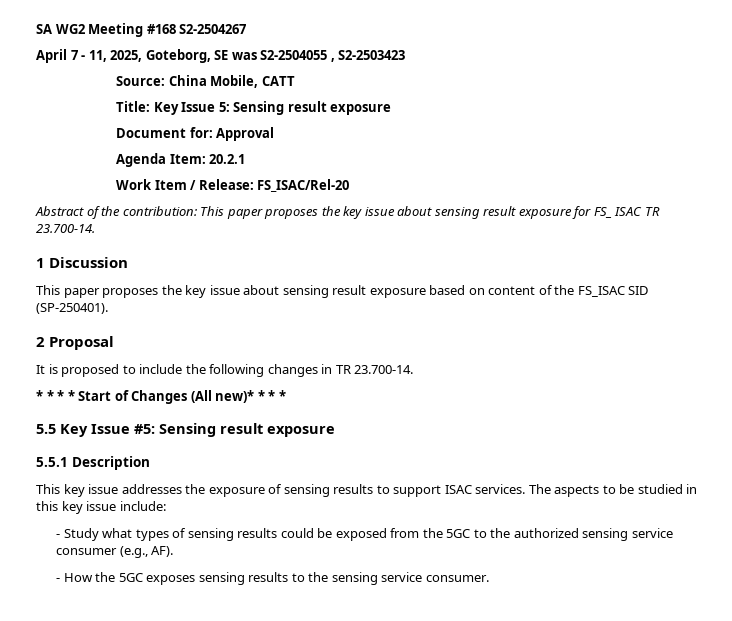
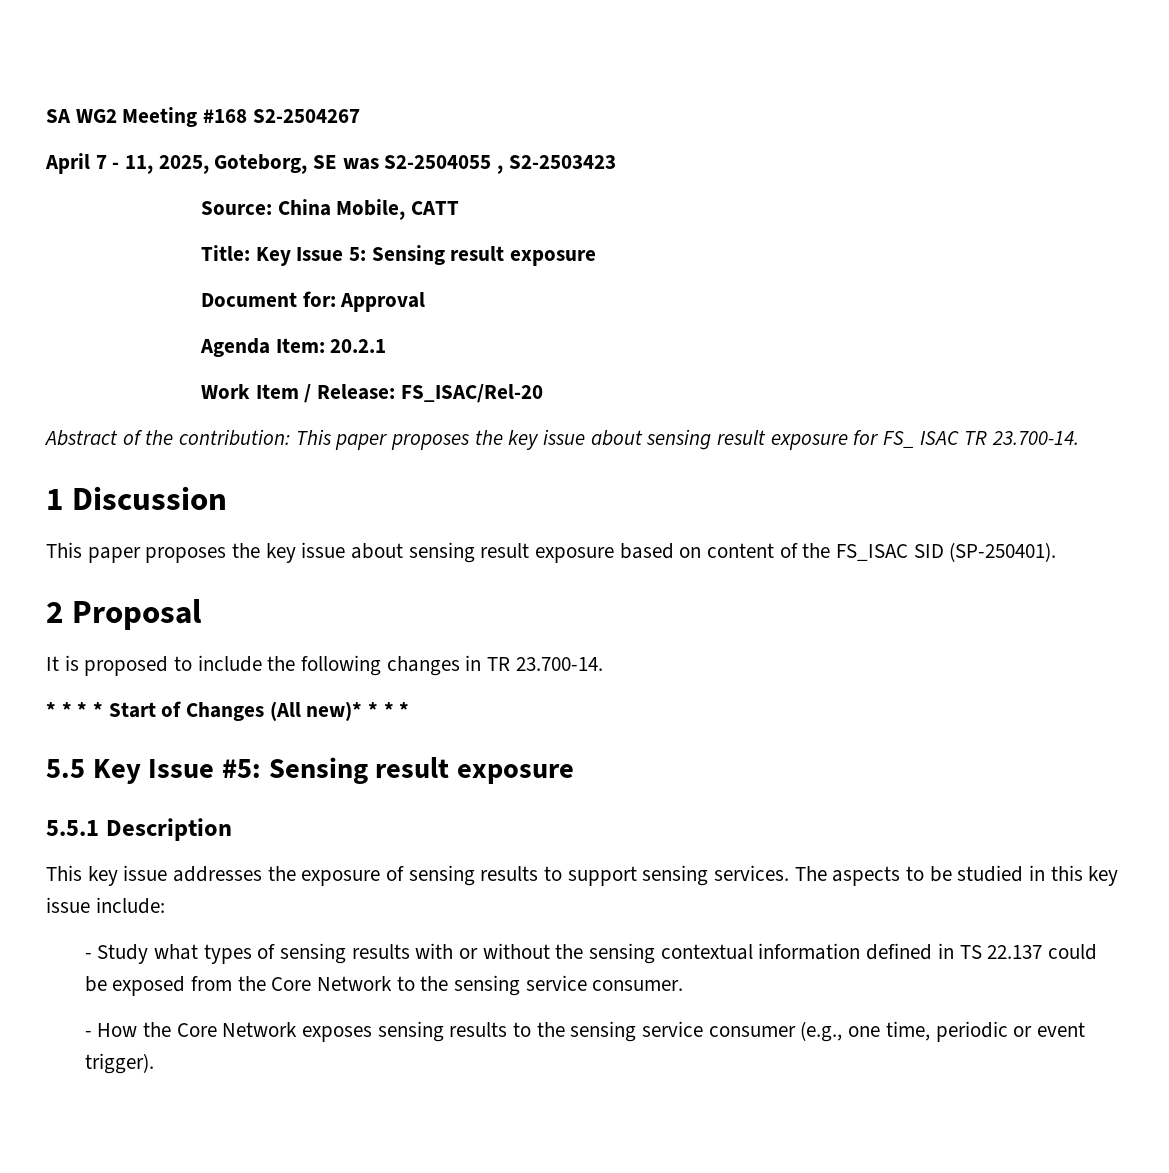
- This key issue addresses the exposure of sensing results to support ISAC services.
+ This key issue addresses the exposure of sensing results to support sensing services.
- - Study what types of sensing results could be exposed from the 5GC to the authorized sensing service consumer (e.g., AF).
+ - Study what types of sensing results with or without the sensing contextual information defined in TS 22.137 could be exposed from the Core Network to the sensing service consumer.
- - How the 5GC exposes sensing results to the sensing service consumer.
+ - How the Core Network exposes sensing results to the sensing service consumer (e.g., one time, periodic or event trigger).

